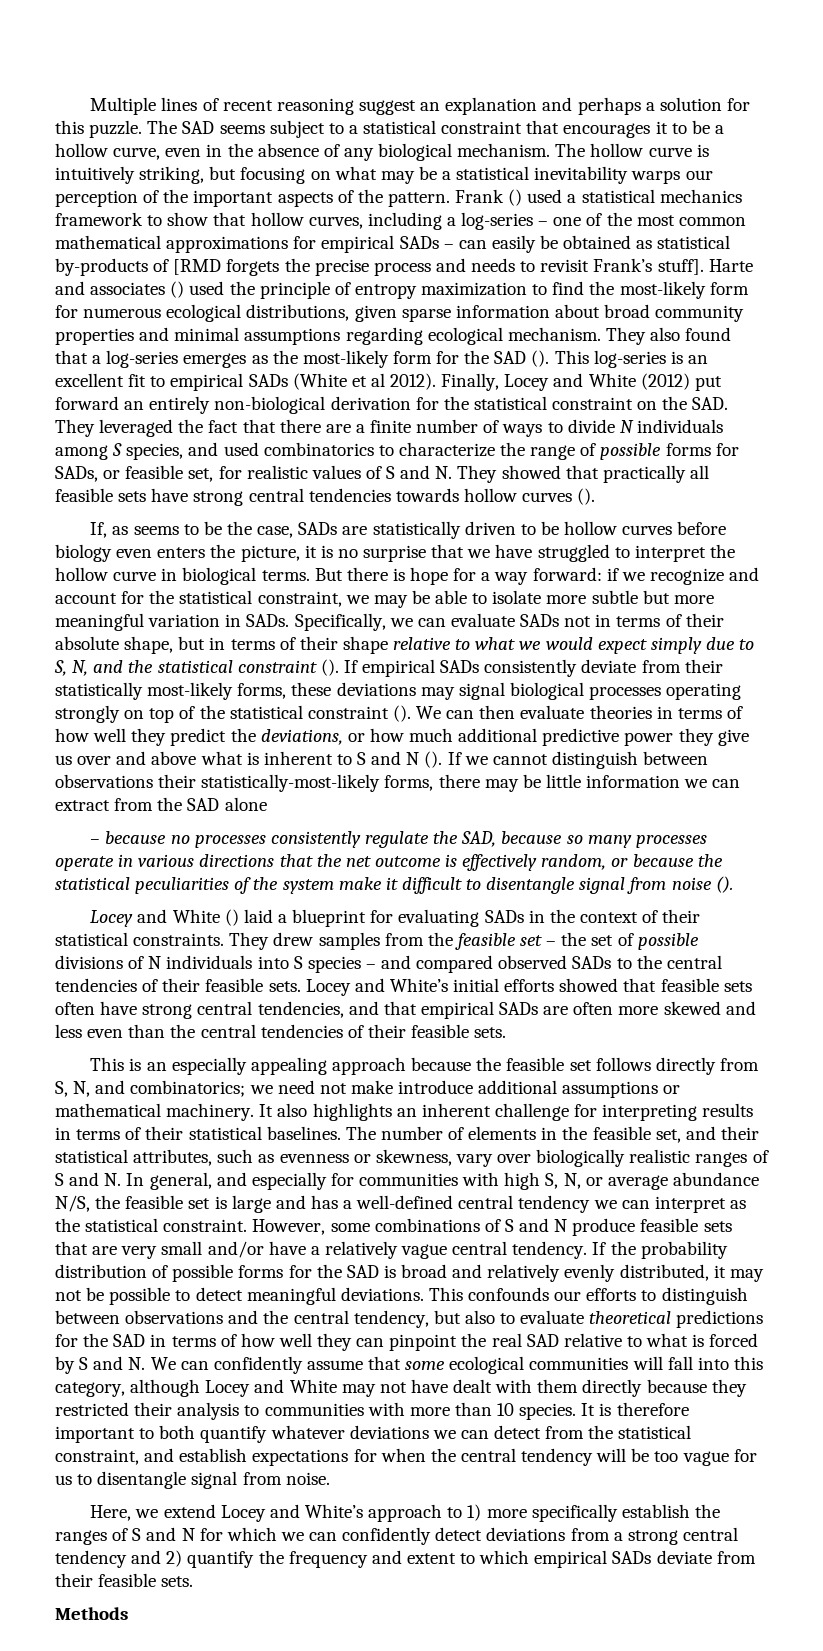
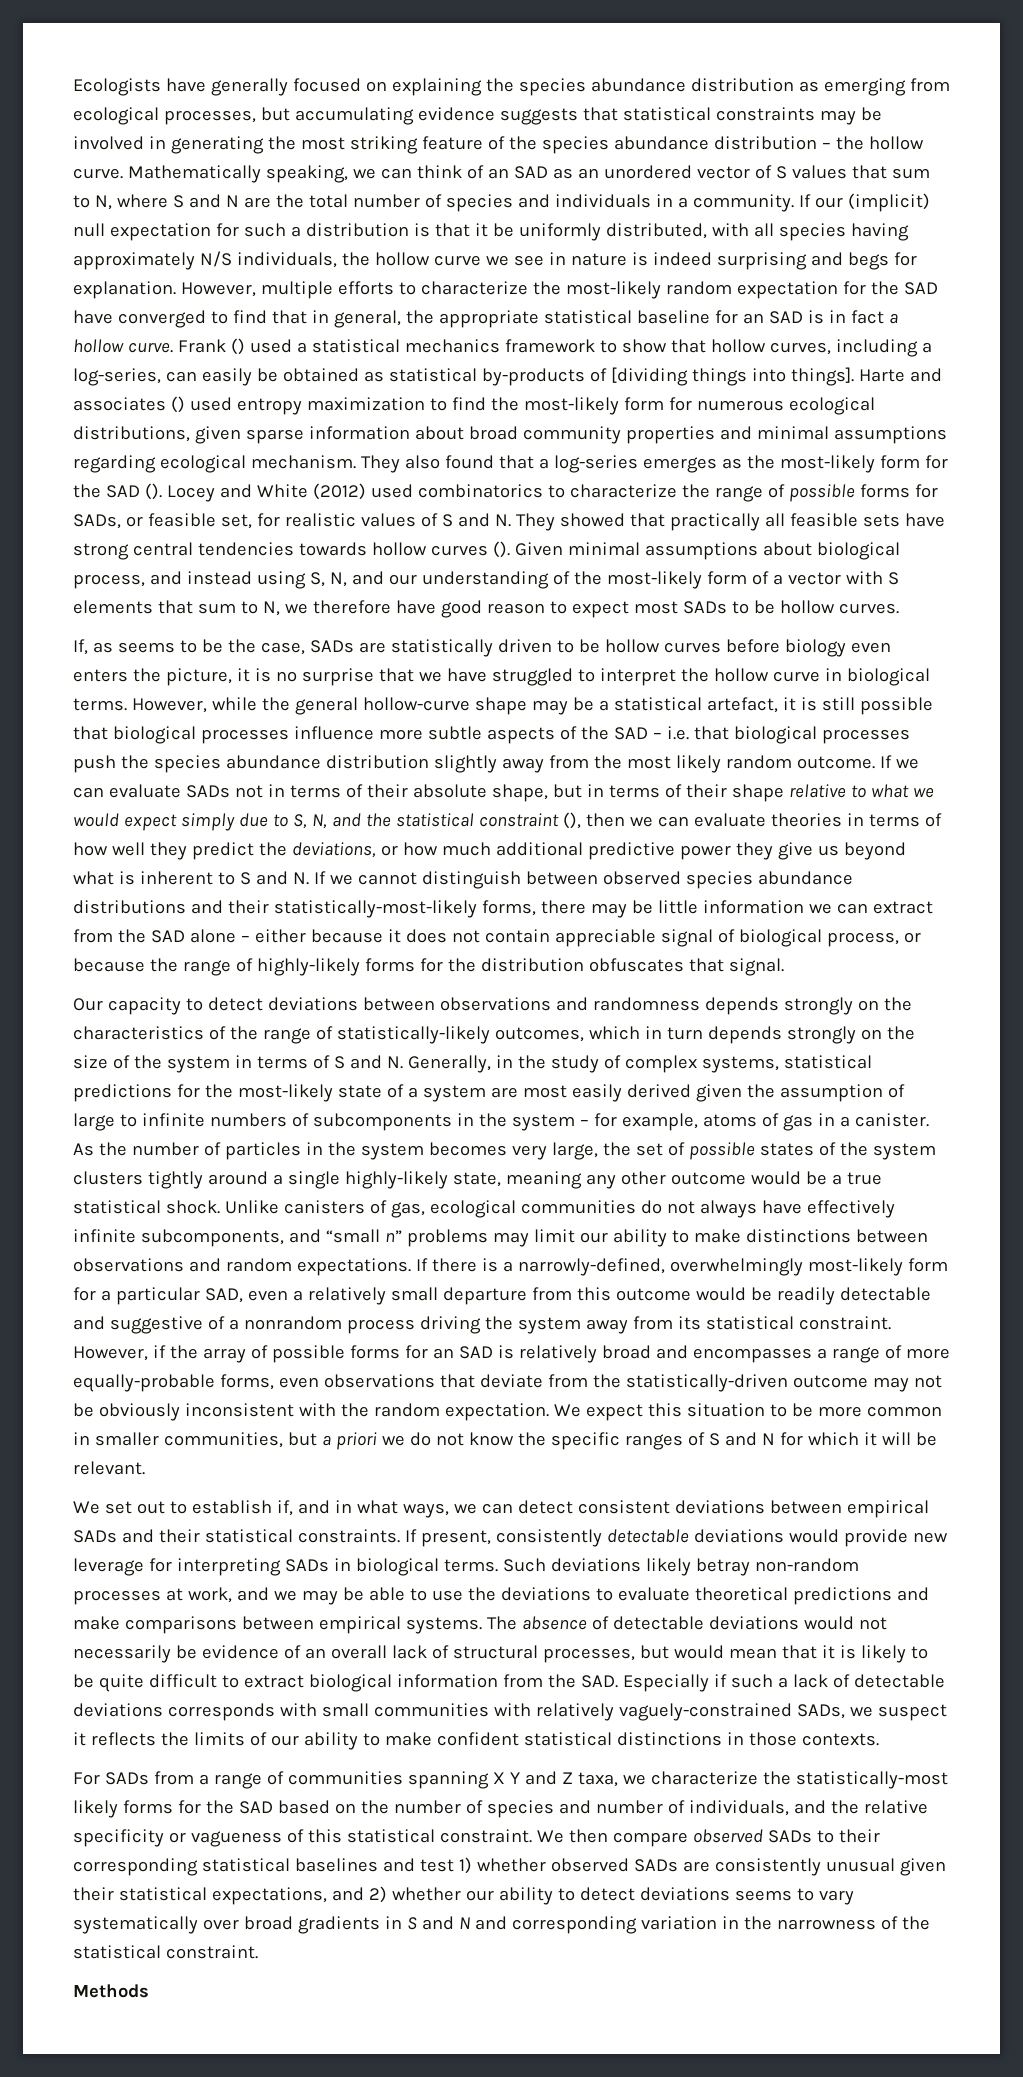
- Multiple lines of recent reasoning suggest an explanation and perhaps a solution for this puzzle. The SAD seems subject to a statistical constraint that encourages it to be a hollow curve, even in the absence of any biological mechanism. The hollow curve is intuitively striking, but focusing on what may be a statistical inevitability warps our perception of the important aspects of the pattern.
+ Ecologists have generally focused on explaining the species abundance distribution as emerging from ecological processes, but accumulating evidence suggests that statistical constraints may be involved in generating the most striking feature of the species abundance distribution – the hollow curve. Mathematically speaking, we can think of an SAD as an unordered vector of S values that sum to N, where S and N are the total number of species and individuals in a community. If our (implicit) null expectation for such a distribution is that it be uniformly distributed, with all species having approximately N/S individuals, the hollow curve we see in nature is indeed surprising and begs for explanation. However, multiple efforts to characterize the most-likely random expectation for the SAD have converged to find that in general, the appropriate statistical baseline for an SAD is in fact a hollow curve.
- Frank () used a statistical mechanics framework to show that hollow curves, including a log-series – one of the most common mathematical approximations for empirical SADs – can easily be obtained as statistical by-products of [RMD forgets the precise process and needs to revisit Frank’s stuff].
+ Frank () used a statistical mechanics framework to show that hollow curves, including a log-series, can easily be obtained as statistical by-products of [dividing things into things].
- Harte and associates () used the principle of entropy maximization to find the most-likely form for numerous ecological distributions, given sparse information about broad community properties and minimal assumptions regarding ecological mechanism.
+ Harte and associates () used entropy maximization to find the most-likely form for numerous ecological distributions, given sparse information about broad community properties and minimal assumptions regarding ecological mechanism.
- This log-series is an excellent fit to empirical SADs (White et al 2012). Finally, Locey and White (2012) put forward an entirely non-biological derivation for the statistical constraint on the SAD. They leveraged the fact that there are a finite number of ways to divide N individuals among S species, and used combinatorics to characterize the range of possible forms for SADs, or feasible set, for realistic values of S and N. They showed that practically all feasible sets have strong central tendencies towards hollow curves ().
+ Locey and White (2012) used combinatorics to characterize the range of possible forms for SADs, or feasible set, for realistic values of S and N. They showed that practically all feasible sets have strong central tendencies towards hollow curves (). Given minimal assumptions about biological process, and instead using S, N, and our understanding of the most-likely form of a vector with S elements that sum to N, we therefore have good reason to expect most SADs to be hollow curves.
- But there is hope for a way forward: if we recognize and account for the statistical constraint, we may be able to isolate more subtle but more meaningful variation in SADs. Specifically, we can evaluate SADs not in terms of their absolute shape, but in terms of their shape relative to what we would expect simply due to S, N, and the statistical constraint (). If empirical SADs consistently deviate from their statistically most-likely forms, these deviations may signal biological processes operating strongly on top of the statistical constraint (). We can then evaluate theories in terms of how well they predict the deviations, or how much additional predictive power they give us over and above what is inherent to S and N (). If we cannot distinguish between observations their statistically-most-likely forms, there may be little information we can extract from the SAD alone
- – because no processes consistently regulate the SAD, because so many processes operate in various directions that the net outcome is effectively random, or because the statistical peculiarities of the system make it difficult to disentangle signal from noise ().
- Locey and White () laid a blueprint for evaluating SADs in the context of their statistical constraints. They drew samples from the feasible set – the set of possible divisions of N individuals into S species – and compared observed SADs to the central tendencies of their feasible sets. Locey and White’s initial efforts showed that feasible sets often have strong central tendencies, and that empirical SADs are often more skewed and less even than the central tendencies of their feasible sets.
- This is an especially appealing approach because the feasible set follows directly from S, N, and combinatorics; we need not make introduce additional assumptions or mathematical machinery. It also highlights an inherent challenge for interpreting results in terms of their statistical baselines. The number of elements in the feasible set, and their statistical attributes, such as evenness or skewness, vary over biologically realistic ranges of S and N. In general, and especially for communities with high S, N, or average abundance N/S, the feasible set is large and has a well-defined central tendency we can interpret as the statistical constraint. However, some combinations of S and N produce feasible sets that are very small and/or have a relatively vague central tendency. If the probability distribution of possible forms for the SAD is broad and relatively evenly distributed, it may not be possible to detect meaningful deviations. This confounds our efforts to distinguish between observations and the central tendency, but also to evaluate theoretical predictions for the SAD in terms of how well they can pinpoint the real SAD relative to what is forced by S and N. We can confidently assume that some ecological communities will fall into this category, although Locey and White may not have dealt with them directly because they restricted their analysis to communities with more than 10 species. It is therefore important to both quantify whatever deviations we can detect from the statistical constraint, and establish expectations for when the central tendency will be too vague for us to disentangle signal from noise.
- Here, we extend Locey and White’s approach to 1) more specifically establish the ranges of S and N for which we can confidently detect deviations from a strong central tendency and 2) quantify the frequency and extent to which empirical SADs deviate from their feasible sets.
+ However, while the general hollow-curve shape may be a statistical artefact, it is still possible that biological processes influence more subtle aspects of the SAD – i.e. that biological processes push the species abundance distribution slightly away from the most likely random outcome. If we can evaluate SADs not in terms of their absolute shape, but in terms of their shape relative to what we would expect simply due to S, N, and the statistical constraint (), then we can evaluate theories in terms of how well they predict the deviations, or how much additional predictive power they give us beyond what is inherent to S and N. If we cannot distinguish between observed species abundance distributions and their statistically-most-likely forms, there may be little information we can extract from the SAD alone – either because it does not contain appreciable signal of biological process, or because the range of highly-likely forms for the distribution obfuscates that signal.
+ Our capacity to detect deviations between observations and randomness depends strongly on the characteristics of the range of statistically-likely outcomes, which in turn depends strongly on the size of the system in terms of S and N. Generally, in the study of complex systems, statistical predictions for the most-likely state of a system are most easily derived given the assumption of large to infinite numbers of subcomponents in the system – for example, atoms of gas in a canister. As the number of particles in the system becomes very large, the set of possible states of the system clusters tightly around a single highly-likely state, meaning any other outcome would be a true statistical shock. Unlike canisters of gas, ecological communities do not always have effectively infinite subcomponents, and “small n” problems may limit our ability to make distinctions between observations and random expectations. If there is a narrowly-defined, overwhelmingly most-likely form for a particular SAD, even a relatively small departure from this outcome would be readily detectable and suggestive of a nonrandom process driving the system away from its statistical constraint. However, if the array of possible forms for an SAD is relatively broad and encompasses a range of more equally-probable forms, even observations that deviate from the statistically-driven outcome may not be obviously inconsistent with the random expectation. We expect this situation to be more common in smaller communities, but a priori we do not know the specific ranges of S and N for which it will be relevant.
+ We set out to establish if, and in what ways, we can detect consistent deviations between empirical SADs and their statistical constraints. If present, consistently detectable deviations would provide new leverage for interpreting SADs in biological terms. Such deviations likely betray non-random processes at work, and we may be able to use the deviations to evaluate theoretical predictions and make comparisons between empirical systems. The absence of detectable deviations would not necessarily be evidence of an overall lack of structural processes, but would mean that it is likely to be quite difficult to extract biological information from the SAD. Especially if such a lack of detectable deviations corresponds with small communities with relatively vaguely-constrained SADs, we suspect it reflects the limits of our ability to make confident statistical distinctions in those contexts.
+ For SADs from a range of communities spanning X Y and Z taxa, we characterize the statistically-most likely forms for the SAD based on the number of species and number of individuals, and the relative specificity or vagueness of this statistical constraint. We then compare observed SADs to their corresponding statistical baselines and test 1) whether observed SADs are consistently unusual given their statistical expectations, and 2) whether our ability to detect deviations seems to vary systematically over broad gradients in S and N and corresponding variation in the narrowness of the statistical constraint.

